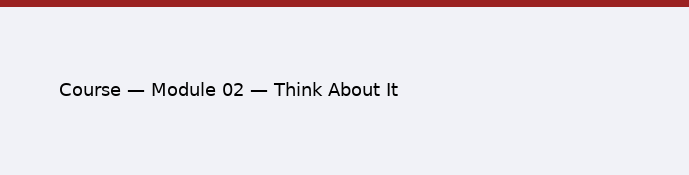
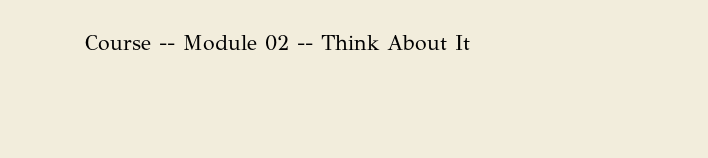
- Course — Module 02 — Think About It
+ Course -- Module 02 -- Think About It

